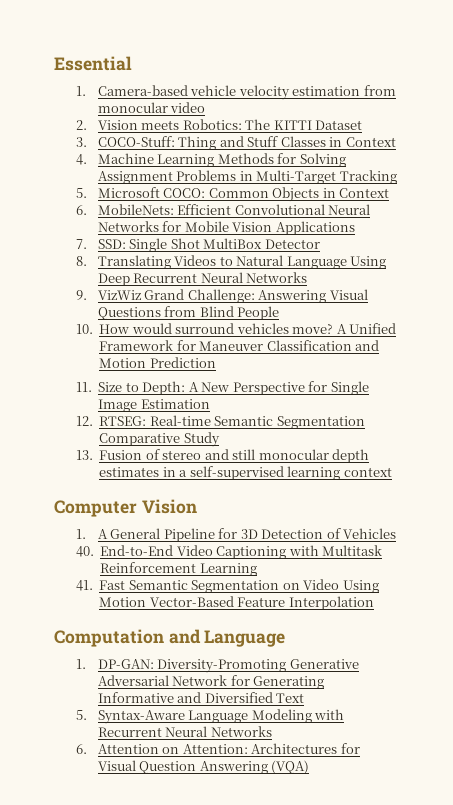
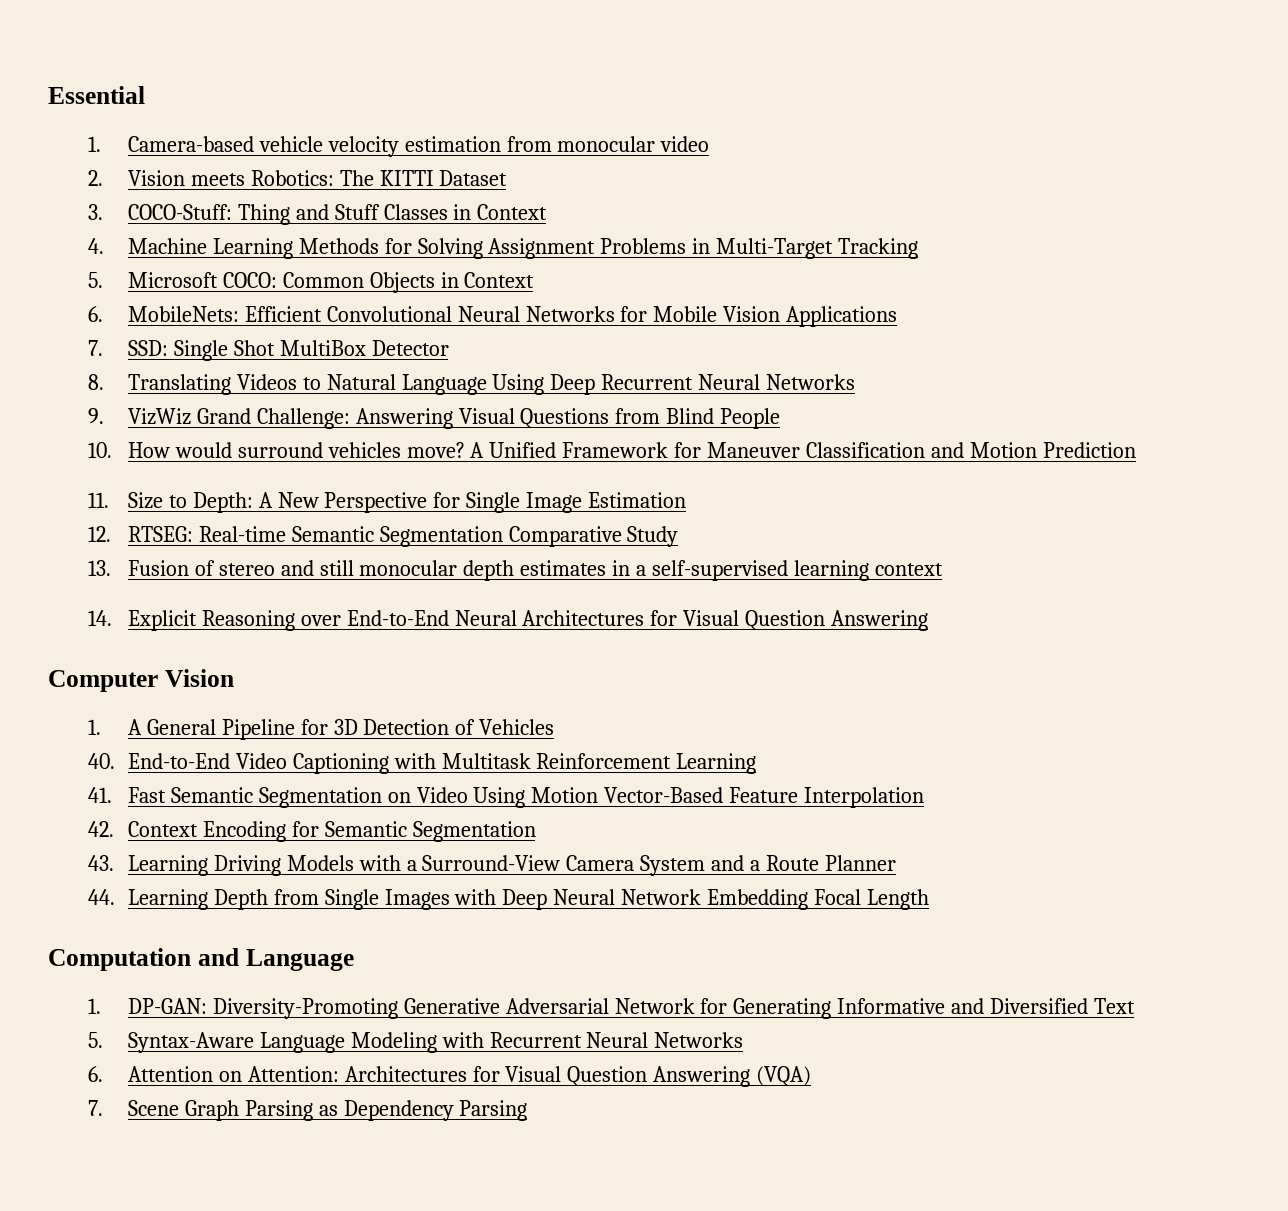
+ 14. Explicit Reasoning over End-to-End Neural Architectures for Visual Question Answering
+ 42. Context Encoding for Semantic Segmentation
+ 43. Learning Driving Models with a Surround-View Camera System and a Route Planner
+ 44. Learning Depth from Single Images with Deep Neural Network Embedding Focal Length
+ 7. Scene Graph Parsing as Dependency Parsing

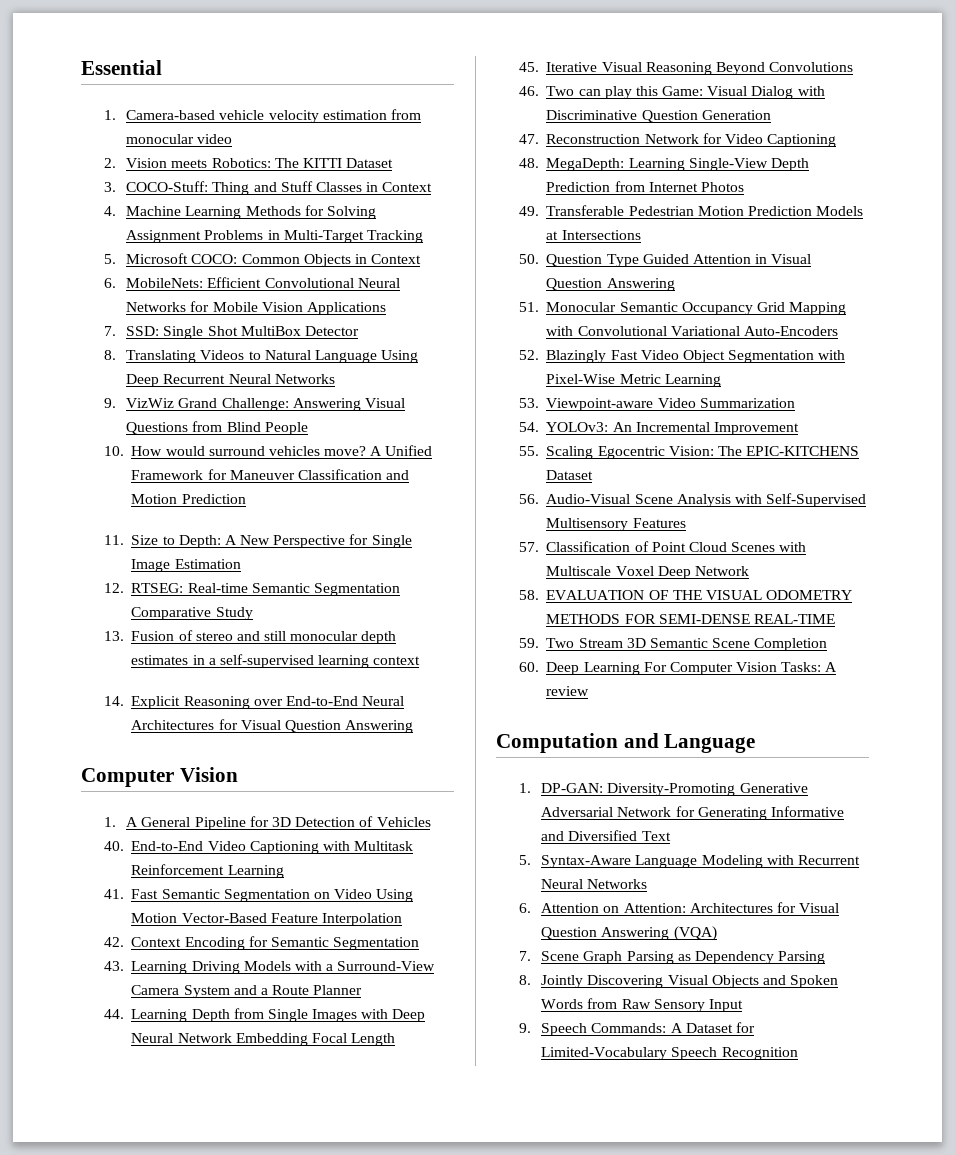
+ 45. Iterative Visual Reasoning Beyond Convolutions
+ 46. Two can play this Game: Visual Dialog with Discriminative Question Generation
+ 47. Reconstruction Network for Video Captioning
+ 48. MegaDepth: Learning Single-View Depth Prediction from Internet Photos
+ 49. Transferable Pedestrian Motion Prediction Models at Intersections
+ 50. Question Type Guided Attention in Visual Question Answering
+ 51. Monocular Semantic Occupancy Grid Mapping with Convolutional Variational Auto-Encoders
+ 52. Blazingly Fast Video Object Segmentation with Pixel-Wise Metric Learning
+ 53. Viewpoint-aware Video Summarization
+ 54. YOLOv3: An Incremental Improvement
+ 55. Scaling Egocentric Vision: The EPIC-KITCHENS Dataset
+ 56. Audio-Visual Scene Analysis with Self-Supervised Multisensory Features
+ 57. Classification of Point Cloud Scenes with Multiscale Voxel Deep Network
+ 58. EVALUATION OF THE VISUAL ODOMETRY METHODS FOR SEMI-DENSE REAL-TIME
+ 59. Two Stream 3D Semantic Scene Completion
+ 60. Deep Learning For Computer Vision Tasks: A review
+ 8. Jointly Discovering Visual Objects and Spoken Words from Raw Sensory Input
+ 9. Speech Commands: A Dataset for Limited-Vocabulary Speech Recognition

